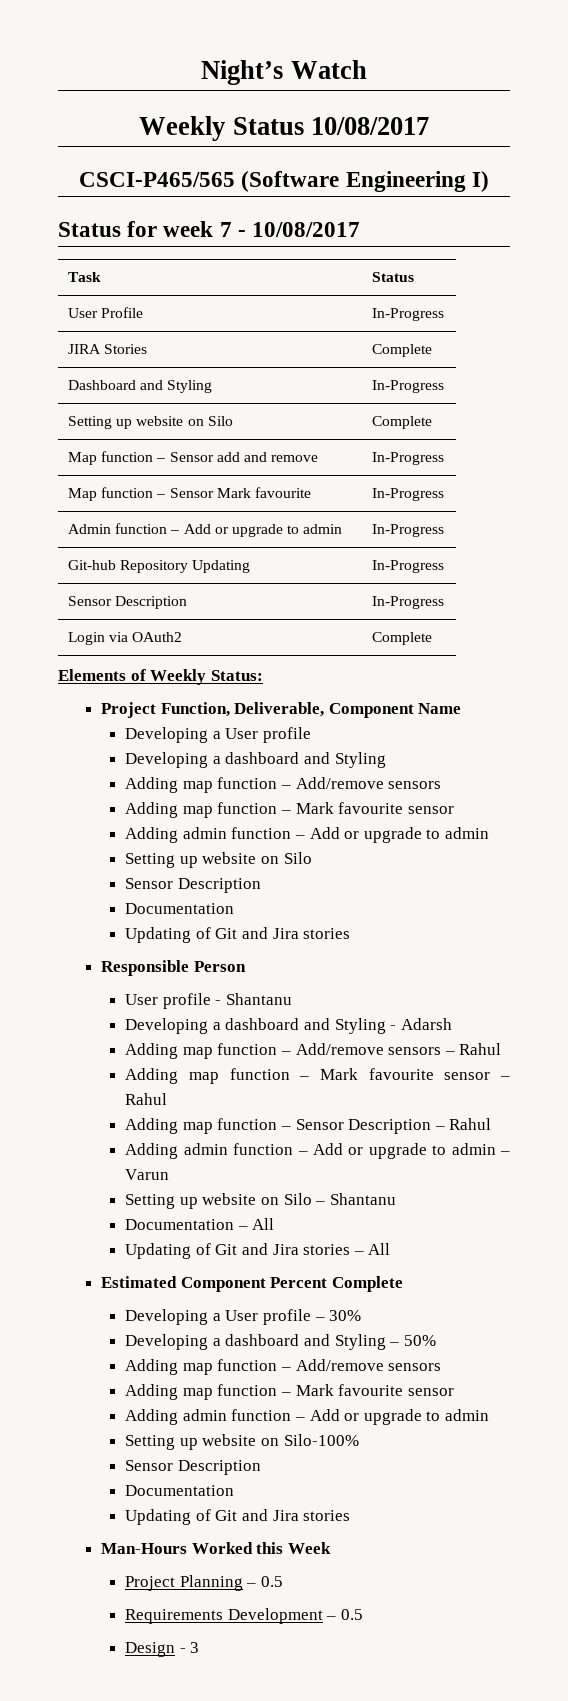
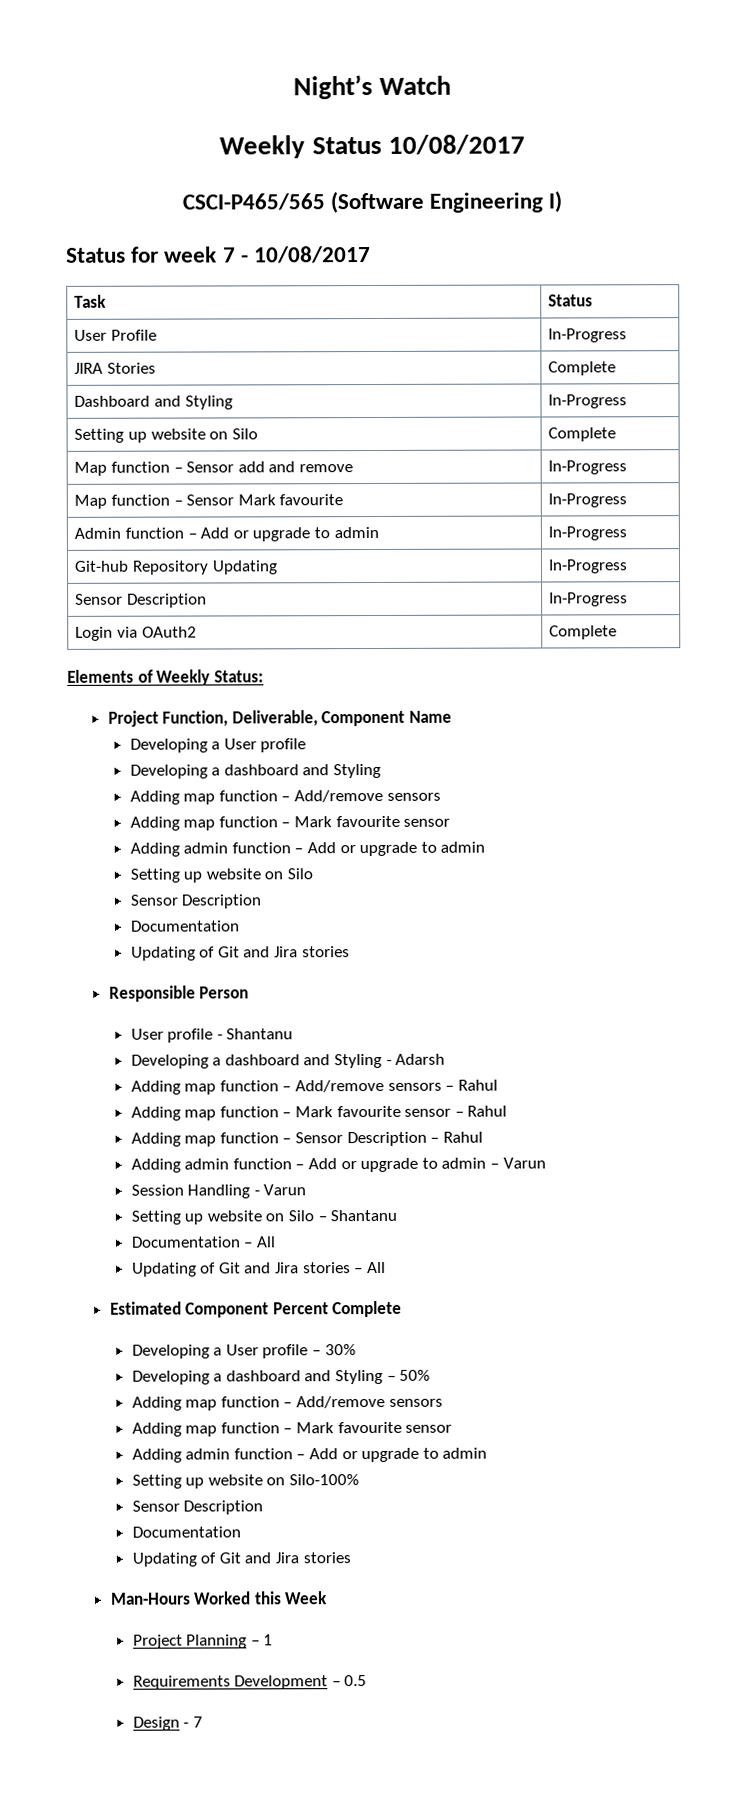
+ Session Handling - Varun
- Project Planning – 0.5
+ Project Planning – 1
- Design - 3
+ Design - 7

